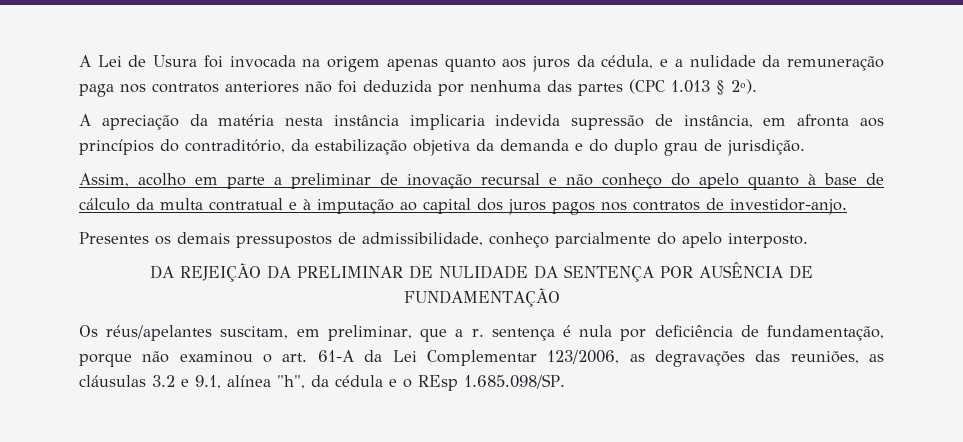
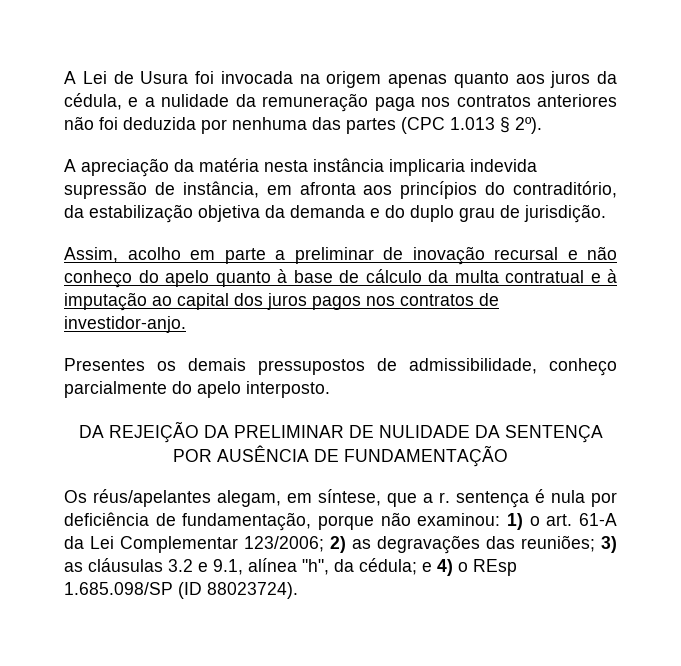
- Os réus/apelantes suscitam, em preliminar, que a r. sentença é nula por deficiência de fundamentação, porque não examinou o art. 61-A da Lei Complementar 123/2006, as degravações das reuniões, as cláusulas 3.2 e 9.1, alínea "h", da cédula e o REsp 1.685.098/SP.
+ Os réus/apelantes alegam, em síntese, que a r. sentença é nula por deficiência de fundamentação, porque não examinou: 1) o art. 61-A da Lei Complementar 123/2006; 2) as degravações das reuniões; 3) as cláusulas 3.2 e 9.1, alínea "h", da cédula; e 4) o REsp 1.685.098/SP (ID 88023724).

